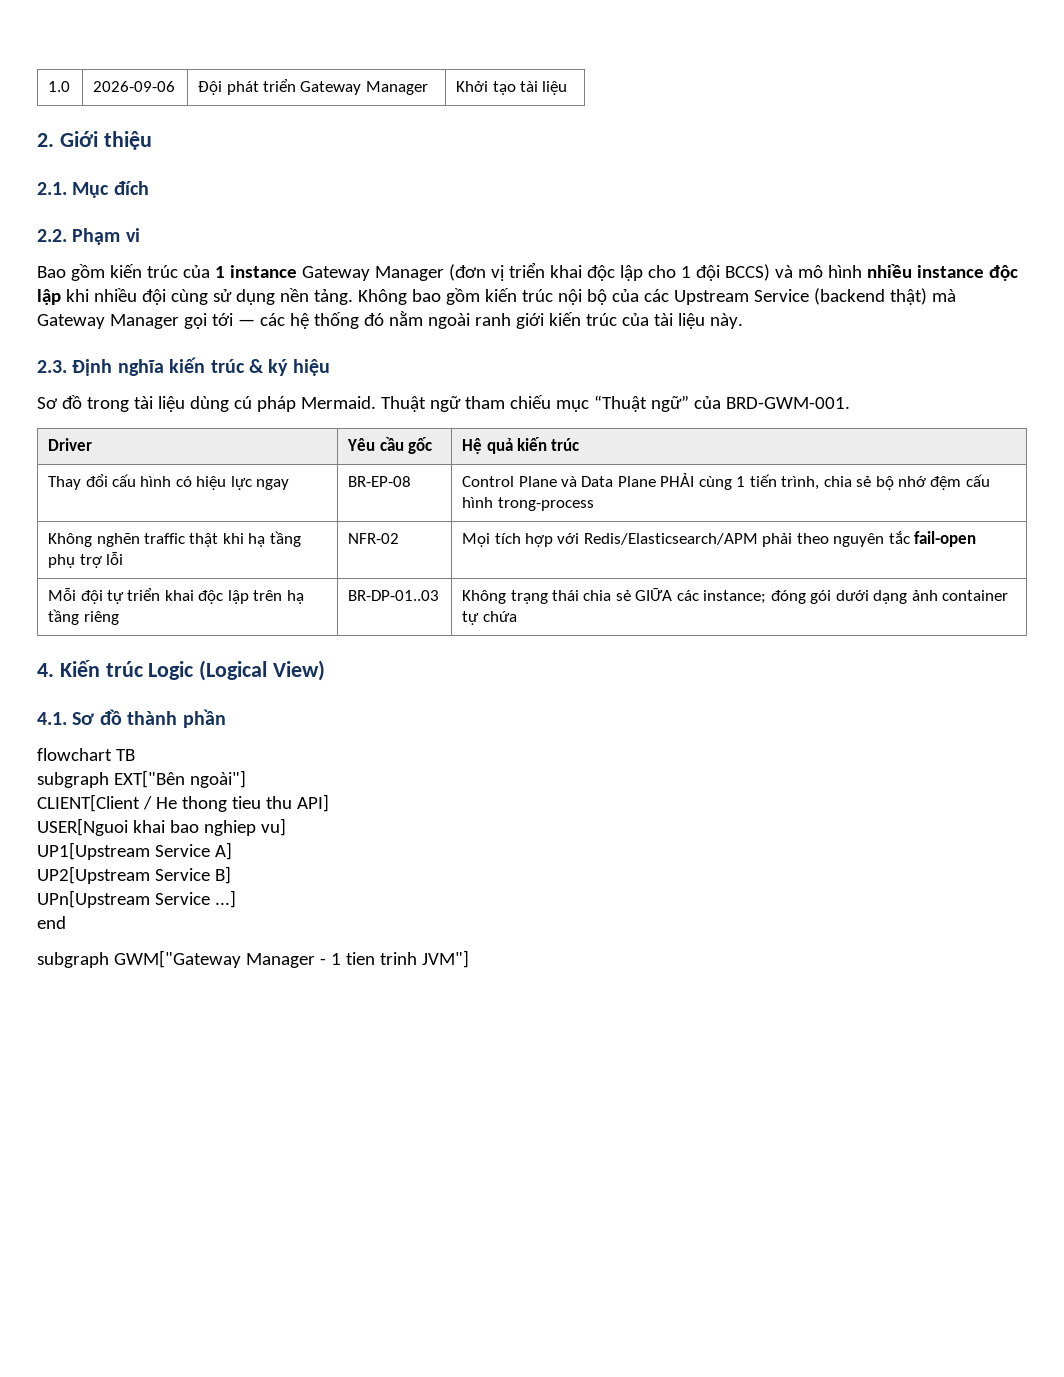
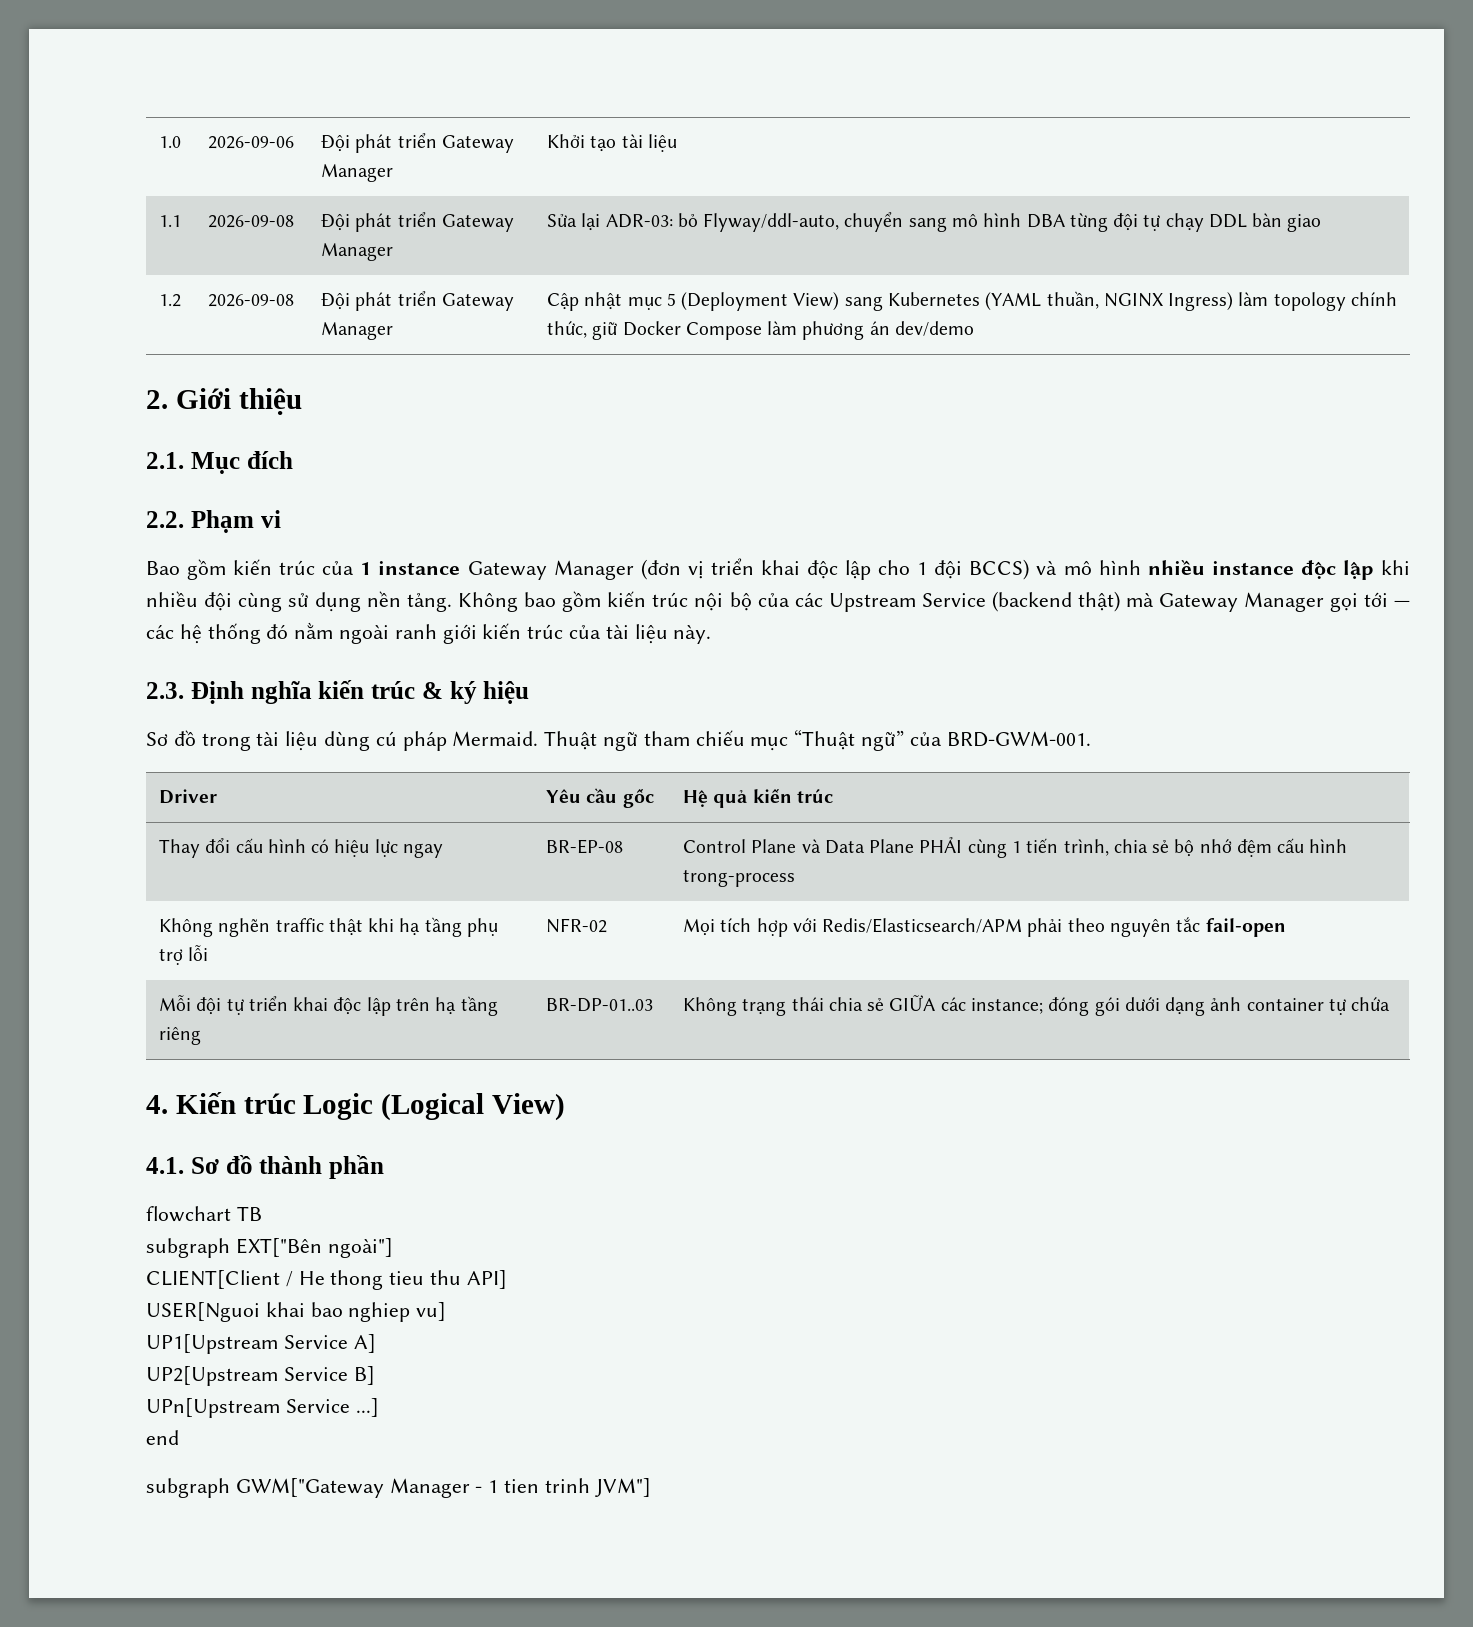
+ 1.1 | 2026-09-08 | Đội phát triển Gateway Manager | Sửa lại ADR-03: bỏ Flyway/ddl-auto, chuyển sang mô hình DBA từng đội tự chạy DDL bàn giao
+ 1.2 | 2026-09-08 | Đội phát triển Gateway Manager | Cập nhật mục 5 (Deployment View) sang Kubernetes (YAML thuần, NGINX Ingress) làm topology chính thức, giữ Docker Compose làm phương án dev/demo

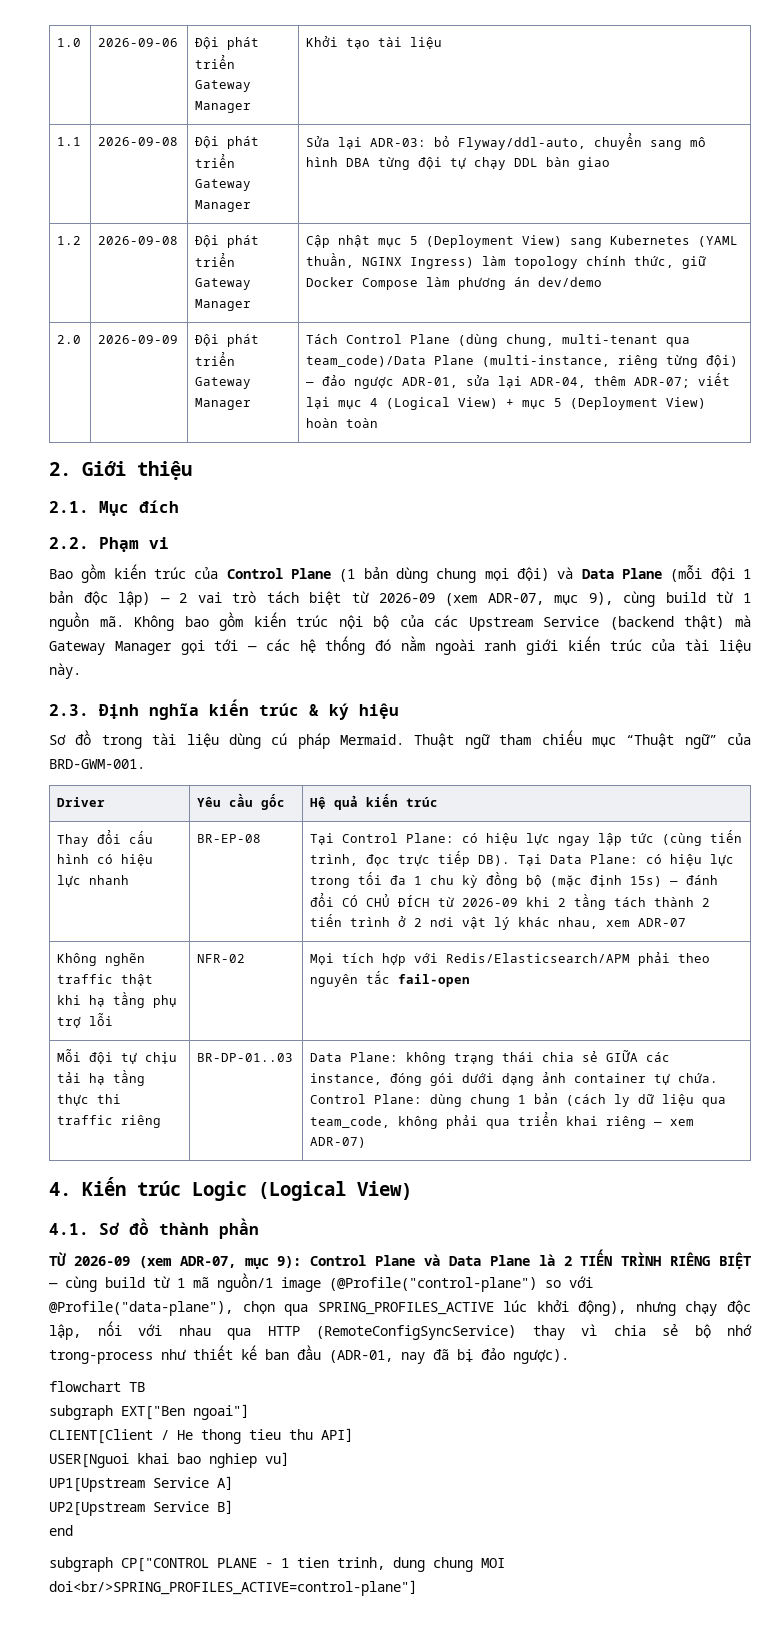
+ 2.0 | 2026-09-09 | Đội phát triển Gateway Manager | Tách Control Plane (dùng chung, multi-tenant qua team_code)/Data Plane (multi-instance, riêng từng đội) — đảo ngược ADR-01, sửa lại ADR-04, thêm ADR-07; viết lại mục 4 (Logical View) + mục 5 (Deployment View) hoàn toàn
- Bao gồm kiến trúc của 1 instance Gateway Manager (đơn vị triển khai độc lập cho 1 đội BCCS) và mô hình nhiều instance độc lập khi nhiều đội cùng sử dụng nền tảng.
+ Bao gồm kiến trúc của Control Plane (1 bản dùng chung mọi đội) và Data Plane (mỗi đội 1 bản độc lập) — 2 vai trò tách biệt từ 2026-09 (xem ADR-07, mục 9), cùng build từ 1 nguồn mã.
- Thay đổi cấu hình có hiệu lực ngay
+ Thay đổi cấu hình có hiệu lực nhanh
- Control Plane và Data Plane PHẢI cùng 1 tiến trình, chia sẻ bộ nhớ đệm cấu hình trong-process
+ Tại Control Plane: có hiệu lực ngay lập tức (cùng tiến trình, đọc trực tiếp DB). Tại Data Plane: có hiệu lực trong tối đa 1 chu kỳ đồng bộ (mặc định 15s) — đánh đổi CÓ CHỦ ĐÍCH từ 2026-09 khi 2 tầng tách thành 2 tiến trình ở 2 nơi vật lý khác nhau, xem ADR-07
- Mỗi đội tự triển khai độc lập trên hạ tầng riêng
+ Mỗi đội tự chịu tải hạ tầng thực thi traffic riêng
- Không trạng thái chia sẻ GIỮA các instance; đóng gói dưới dạng ảnh container tự chứa
+ Data Plane: không trạng thái chia sẻ GIỮA các instance, đóng gói dưới dạng ảnh container tự chứa. Control Plane: dùng chung 1 bản (cách ly dữ liệu qua team_code, không phải qua triển khai riêng — xem ADR-07)
+ TỪ 2026-09 (xem ADR-07, mục 9): Control Plane và Data Plane là 2 TIẾN TRÌNH RIÊNG BIỆT — cùng build từ 1 mã nguồn/1 image (@Profile("control-plane") so với @Profile("data-plane"), chọn qua SPRING_PROFILES_ACTIVE lúc khởi động), nhưng chạy độc lập, nối với nhau qua HTTP (RemoteConfigSyncService) thay vì chia sẻ bộ nhớ trong-process như thiết kế ban đầu (ADR-01, nay đã bị đảo ngược).
- subgraph EXT["Bên ngoài"]
+ subgraph EXT["Ben ngoai"]
- UPn[Upstream Service ...]
- subgraph GWM["Gateway Manager - 1 tien trinh JVM"]
+ subgraph CP["CONTROL PLANE - 1 tien trinh, dung chung MOI doi<br/>SPRING_PROFILES_ACTIVE=control-plane"]

